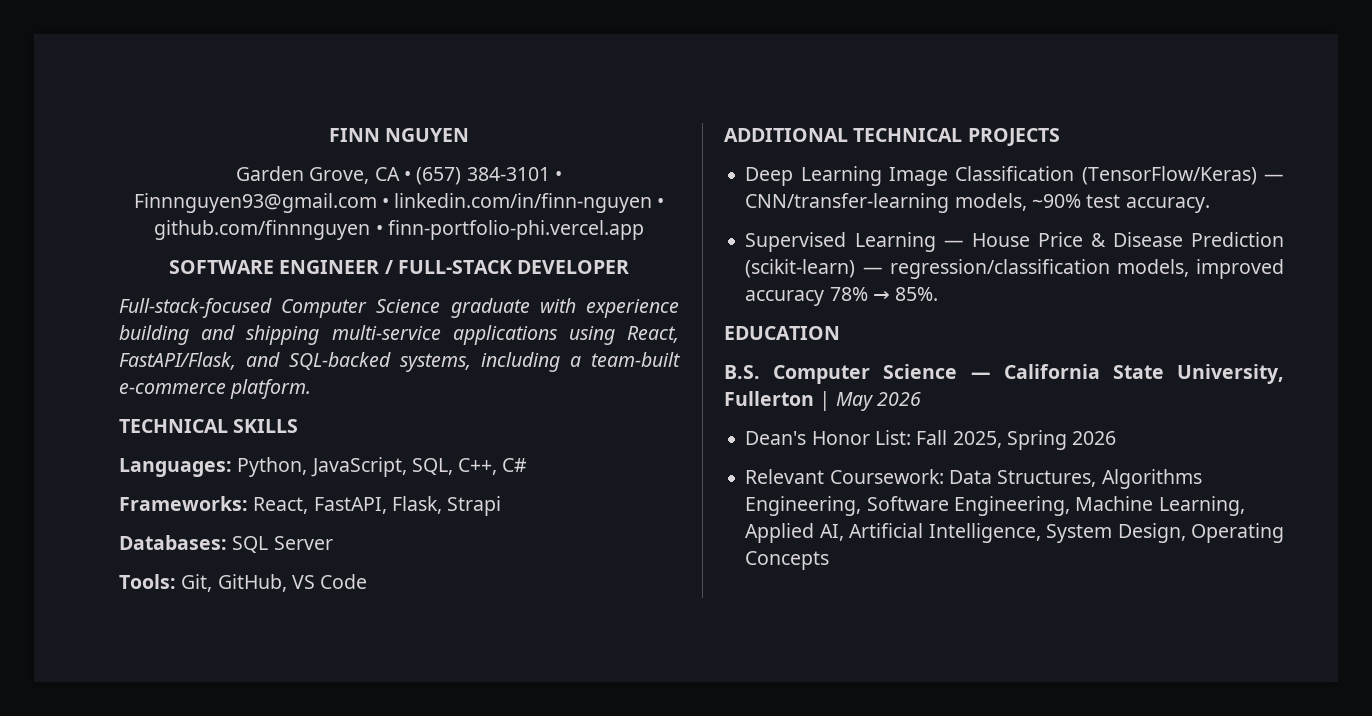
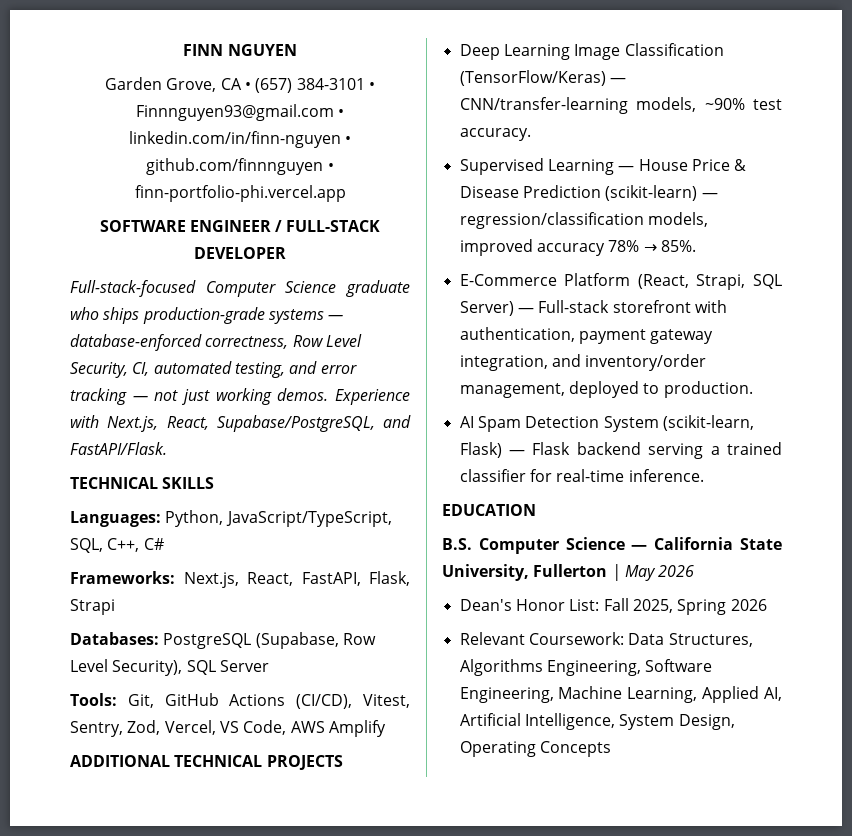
- Full-stack-focused Computer Science graduate with experience building and shipping multi-service applications using React, FastAPI/Flask, and SQL-backed systems, including a team-built e-commerce platform.
+ Full-stack-focused Computer Science graduate who ships production-grade systems — database-enforced correctness, Row Level Security, CI, automated testing, and error tracking — not just working demos. Experience with Next.js, React, Supabase/PostgreSQL, and FastAPI/Flask.
- Languages: Python, JavaScript, SQL, C++, C#
+ Languages: Python, JavaScript/TypeScript, SQL, C++, C#
- Frameworks: React, FastAPI, Flask, Strapi
+ Frameworks: Next.js, React, FastAPI, Flask, Strapi
- Databases: SQL Server
+ Databases: PostgreSQL (Supabase, Row Level Security), SQL Server
- Tools: Git, GitHub, VS Code
+ Tools: Git, GitHub Actions (CI/CD), Vitest, Sentry, Zod, Vercel, VS Code, AWS Amplify
+ E-Commerce Platform (React, Strapi, SQL Server) — Full-stack storefront with authentication, payment gateway integration, and inventory/order management, deployed to production.
+ AI Spam Detection System (scikit-learn, Flask) — Flask backend serving a trained classifier for real-time inference.

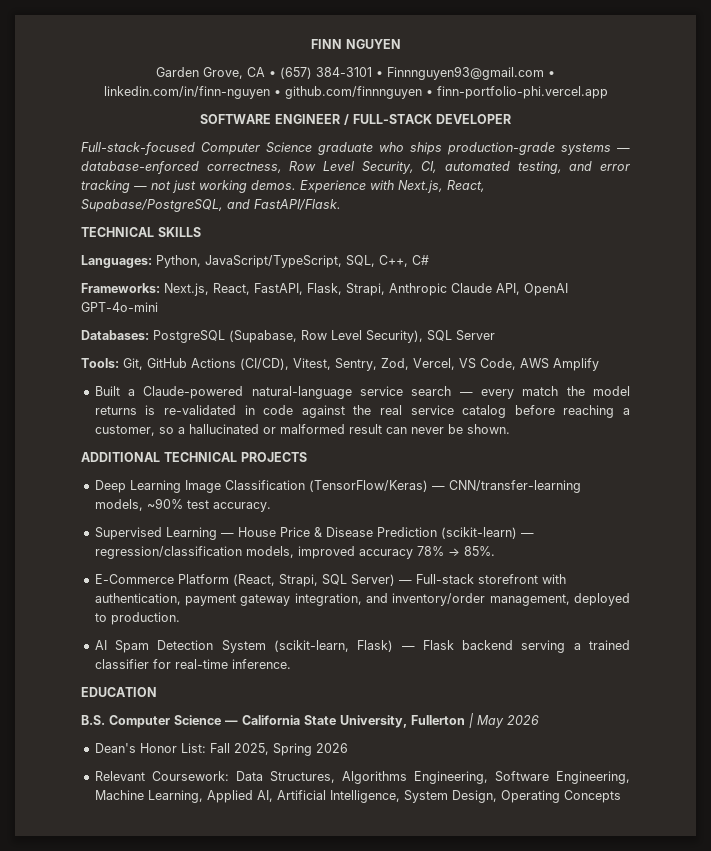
- Frameworks: Next.js, React, FastAPI, Flask, Strapi
+ Frameworks: Next.js, React, FastAPI, Flask, Strapi, Anthropic Claude API, OpenAI GPT-4o-mini
+ Built a Claude-powered natural-language service search — every match the model returns is re-validated in code against the real service catalog before reaching a customer, so a hallucinated or malformed result can never be shown.

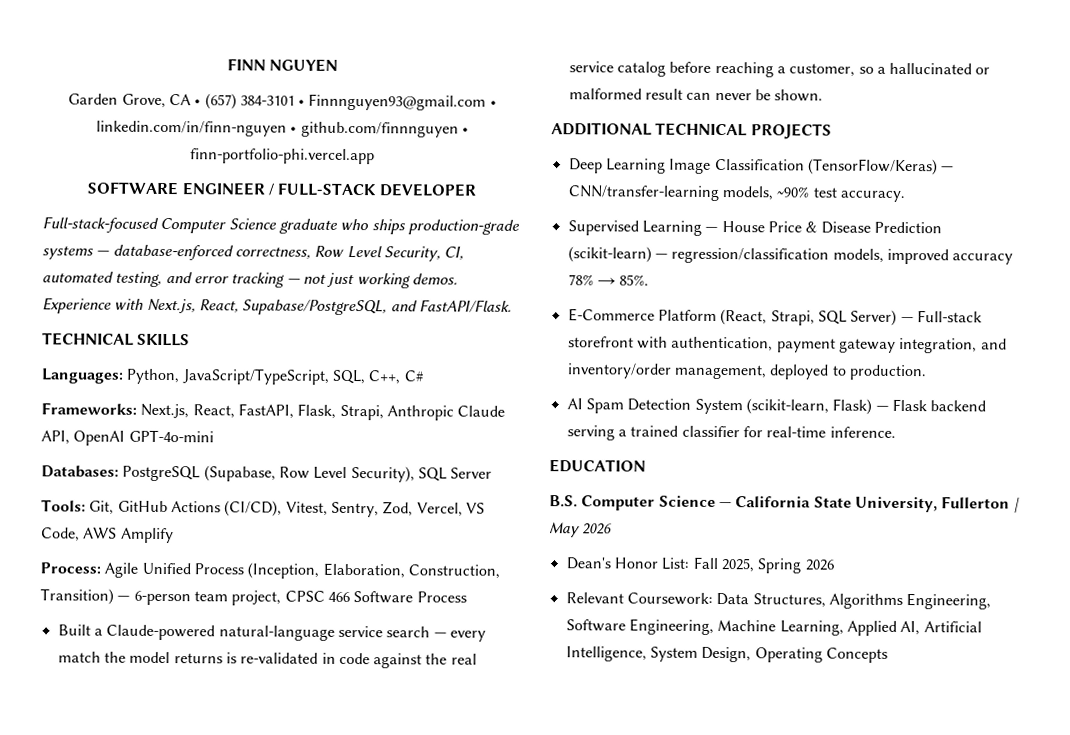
+ Process: Agile Unified Process (Inception, Elaboration, Construction, Transition) — 6-person team project, CPSC 466 Software Process

